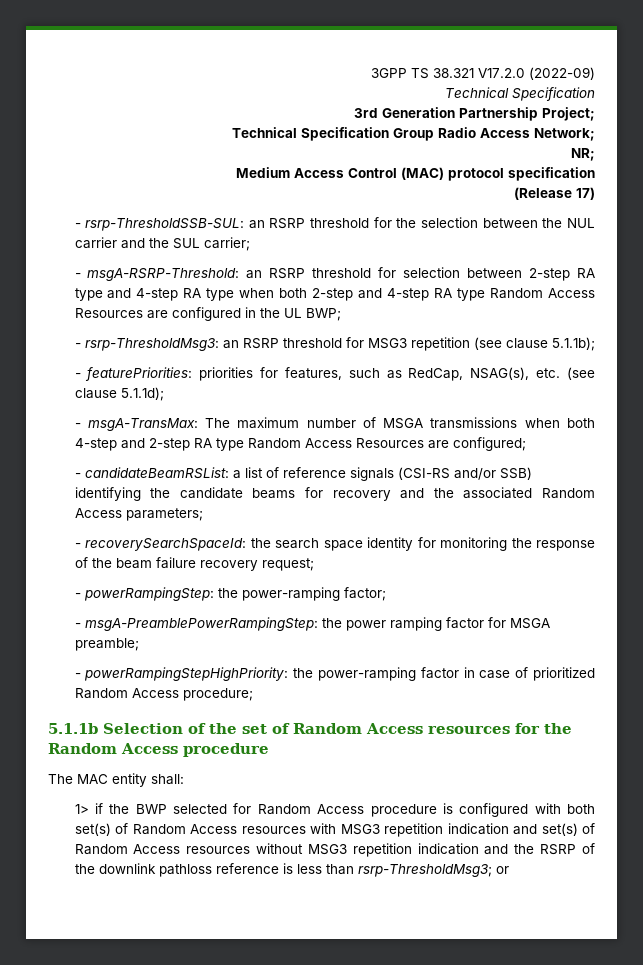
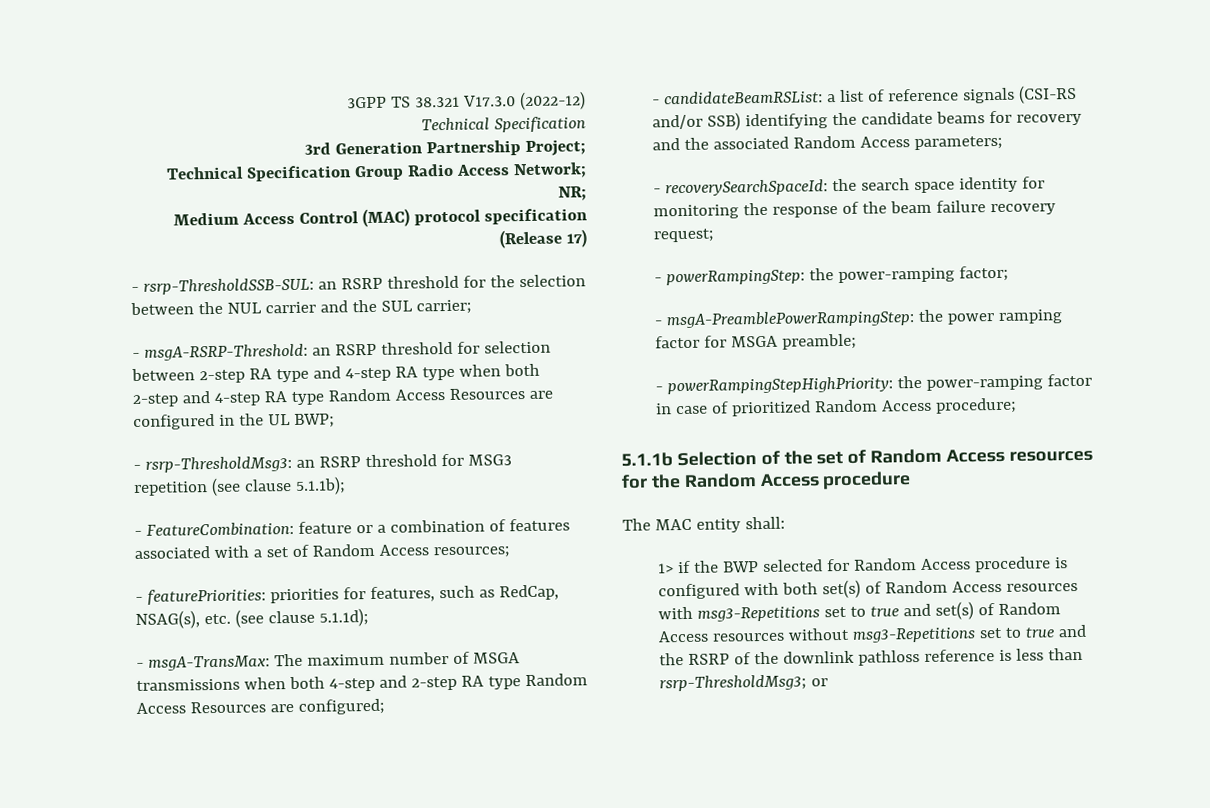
- 3GPP TS 38.321 V17.2.0 (2022-09)
+ 3GPP TS 38.321 V17.3.0 (2022-12)
+ - FeatureCombination: feature or a combination of features associated with a set of Random Access resources;
- 1> if the BWP selected for Random Access procedure is configured with both set(s) of Random Access resources with MSG3 repetition indication and set(s) of Random Access resources without MSG3 repetition indication and the RSRP of the downlink pathloss reference is less than rsrp-ThresholdMsg3; or
+ 1> if the BWP selected for Random Access procedure is configured with both set(s) of Random Access resources with msg3-Repetitions set to true and set(s) of Random Access resources without msg3-Repetitions set to true and the RSRP of the downlink pathloss reference is less than rsrp-ThresholdMsg3; or

